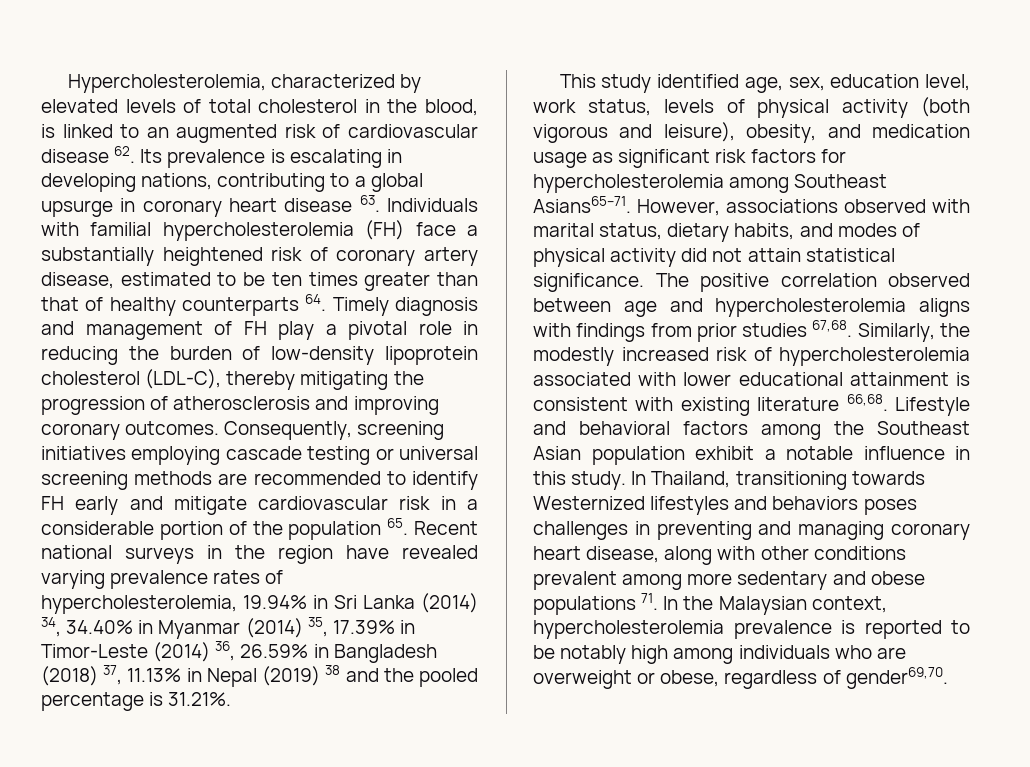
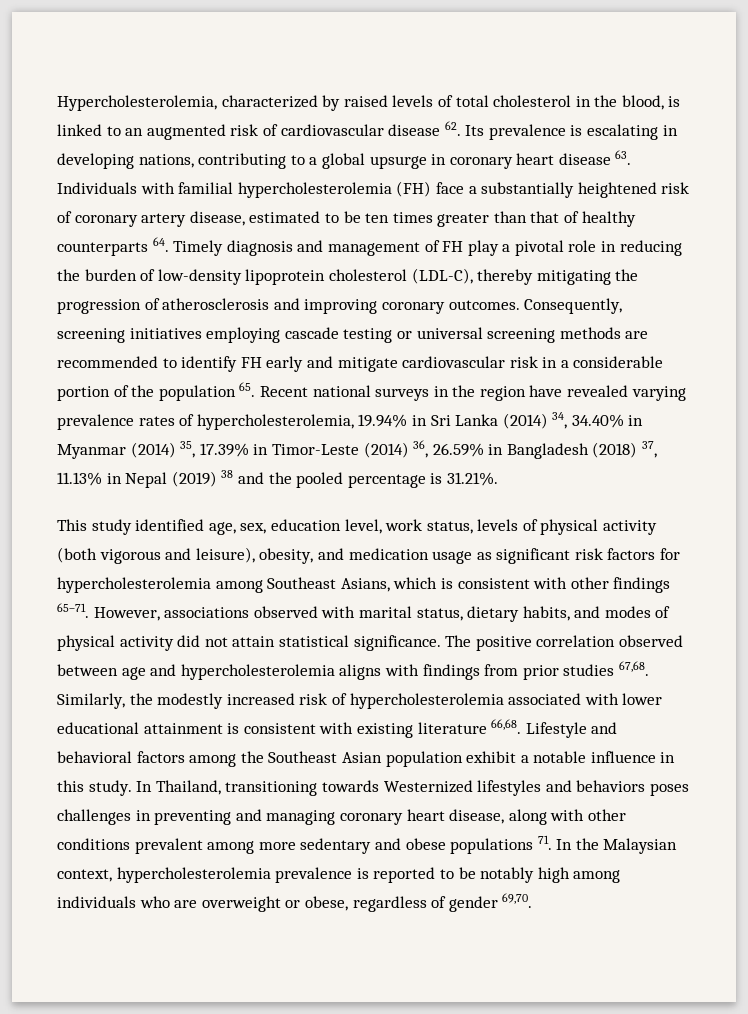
- Hypercholesterolemia, characterized by elevated levels of total cholesterol in the blood, is linked to an augmented risk of cardiovascular disease 62. Its prevalence is escalating in developing nations, contributing to a global upsurge in coronary heart disease 63. Individuals with familial hypercholesterolemia (FH) face a substantially heightened risk of coronary artery disease, estimated to be ten times greater than that of healthy counterparts 64. Timely diagnosis and management of FH play a pivotal role in reducing the burden of low-density lipoprotein cholesterol (LDL-C), thereby mitigating the progression of atherosclerosis and improving coronary outcomes.
+ Hypercholesterolemia, characterized by raised levels of total cholesterol in the blood, is linked to an augmented risk of cardiovascular disease 62. Its prevalence is escalating in developing nations, contributing to a global upsurge in coronary heart disease 63. Individuals with familial hypercholesterolemia (FH) face a substantially heightened risk of coronary artery disease, estimated to be ten times greater than that of healthy counterparts 64. Timely diagnosis and management of FH play a pivotal role in reducing the burden of low-density lipoprotein cholesterol (LDL-C), thereby mitigating the progression of atherosclerosis and improving coronary outcomes.
- This study identified age, sex, education level, work status, levels of physical activity (both vigorous and leisure), obesity, and medication usage as significant risk factors for hypercholesterolemia among Southeast Asians65–71.
+ This study identified age, sex, education level, work status, levels of physical activity (both vigorous and leisure), obesity, and medication usage as significant risk factors for hypercholesterolemia among Southeast Asians, which is consistent with other findings 65–71.
- In Thailand, transitioning towards Westernized lifestyles and behaviors poses challenges in preventing and managing coronary heart disease, along with other conditions prevalent among more sedentary and obese populations 71. In the Malaysian context, hypercholesterolemia prevalence is reported to be notably high among individuals who are overweight or obese, regardless of gender69,70.
+ In Thailand, transitioning towards Westernized lifestyles and behaviors poses challenges in preventing and managing coronary heart disease, along with other conditions prevalent among more sedentary and obese populations 71. In the Malaysian context, hypercholesterolemia prevalence is reported to be notably high among individuals who are overweight or obese, regardless of gender 69,70.

